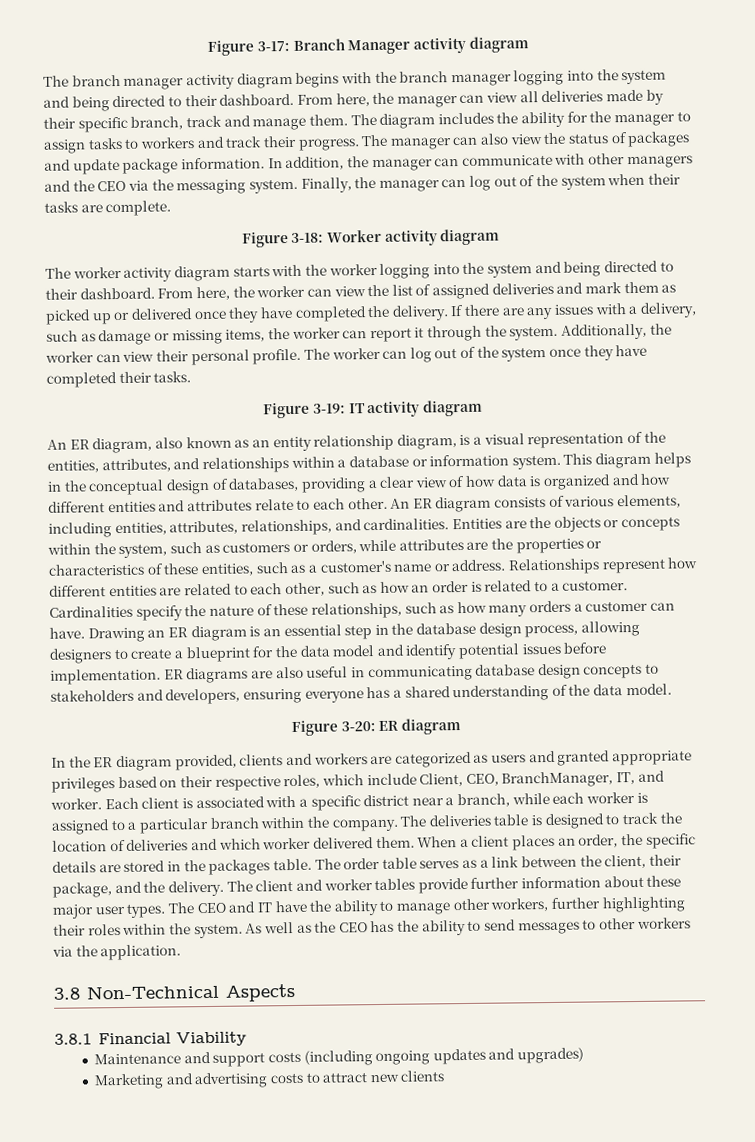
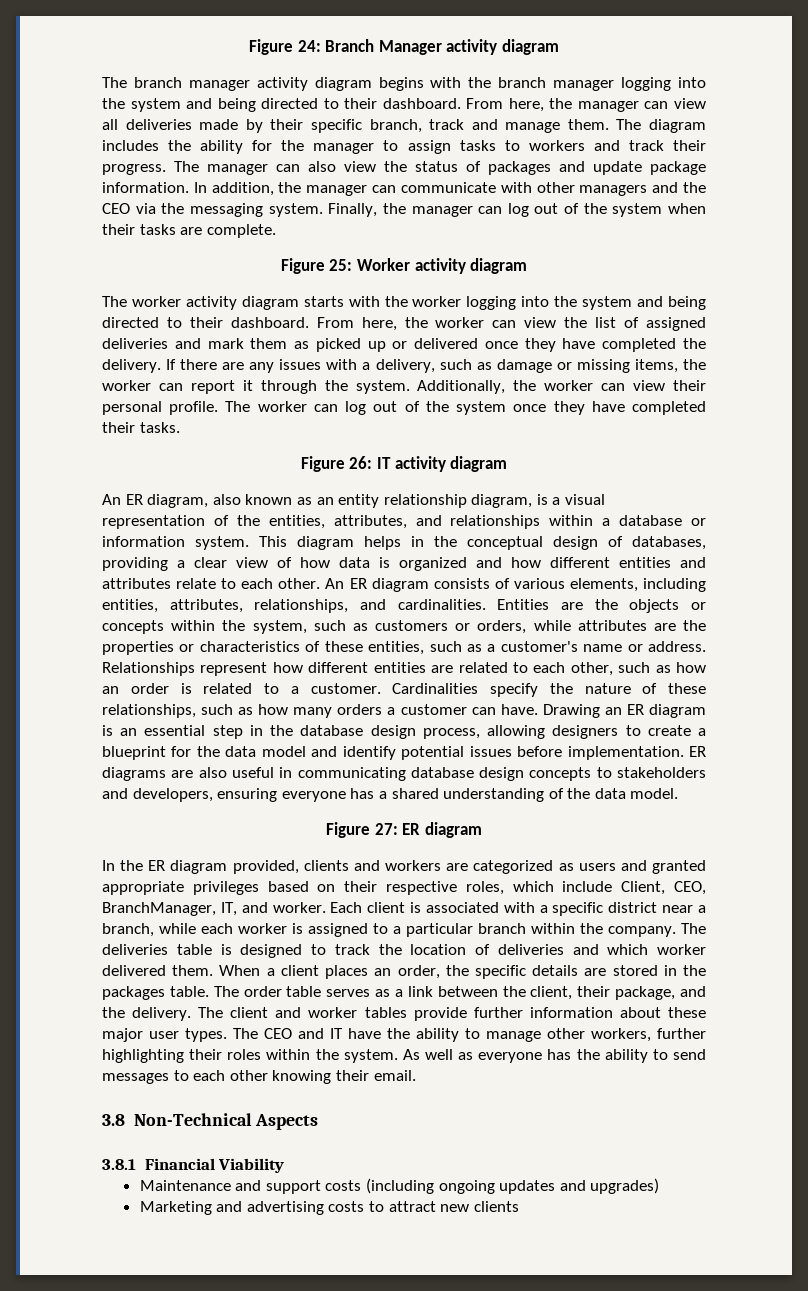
- Figure 3-17: Branch Manager activity diagram
+ Figure 24: Branch Manager activity diagram
- Figure 3-18: Worker activity diagram
+ Figure 25: Worker activity diagram
- Figure 3-19: IT activity diagram
+ Figure 26: IT activity diagram
- Figure 3-20: ER diagram
+ Figure 27: ER diagram
- As well as the CEO has the ability to send messages to other workers via the application.
+ As well as everyone has the ability to send messages to each other knowing their email.

